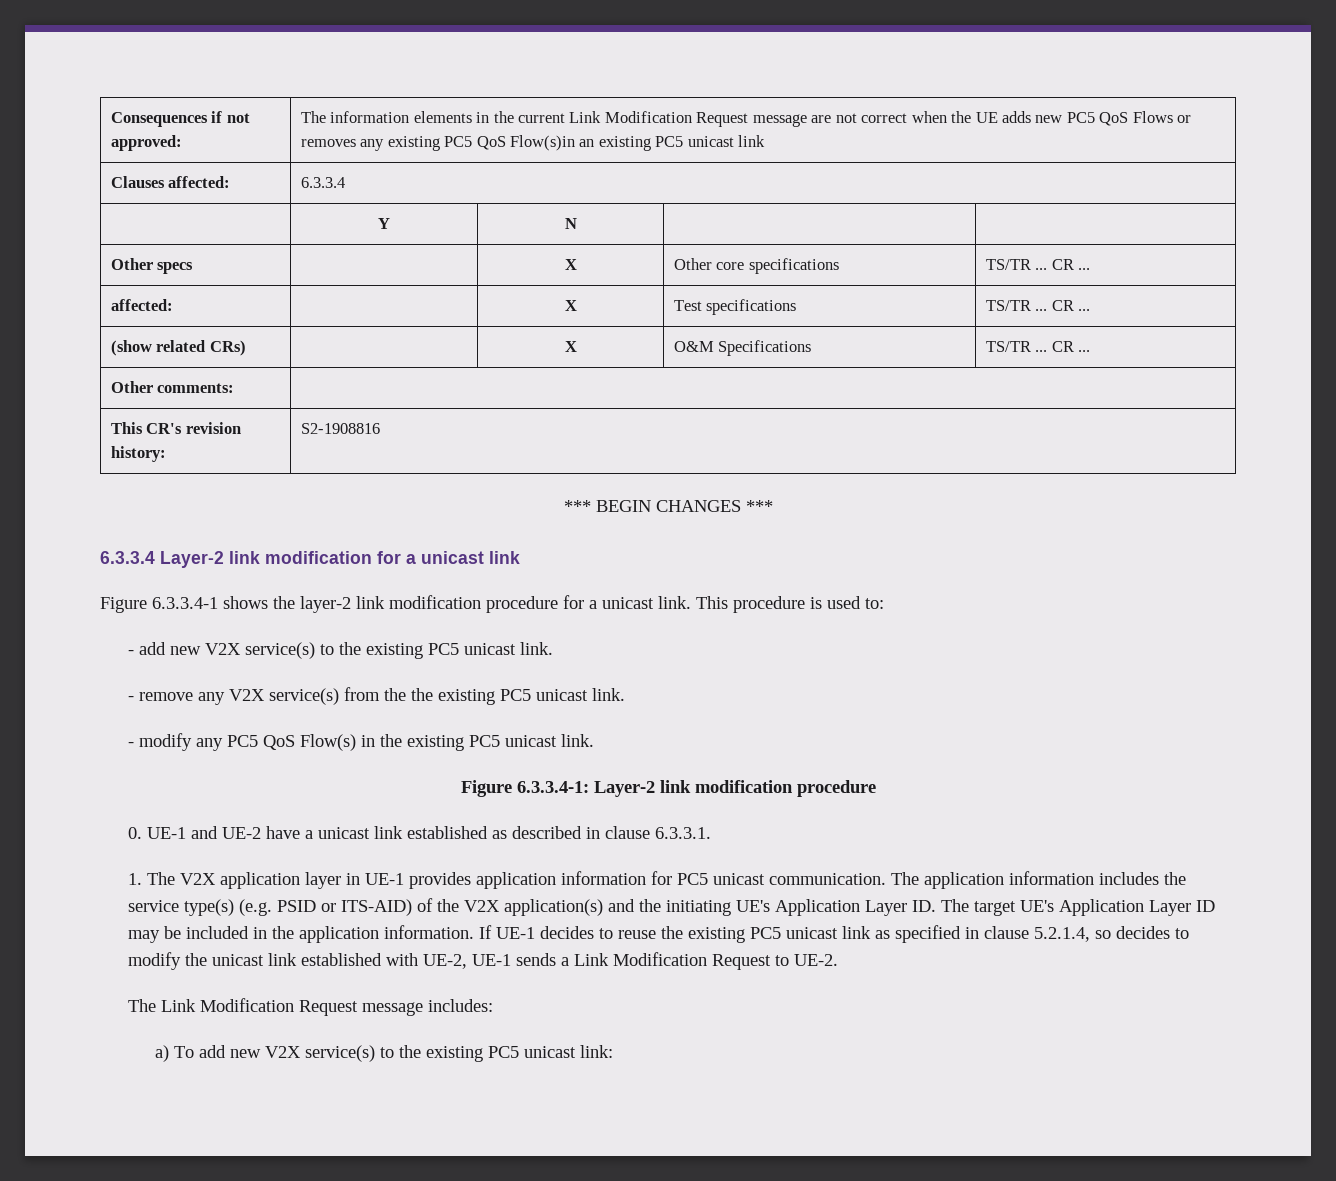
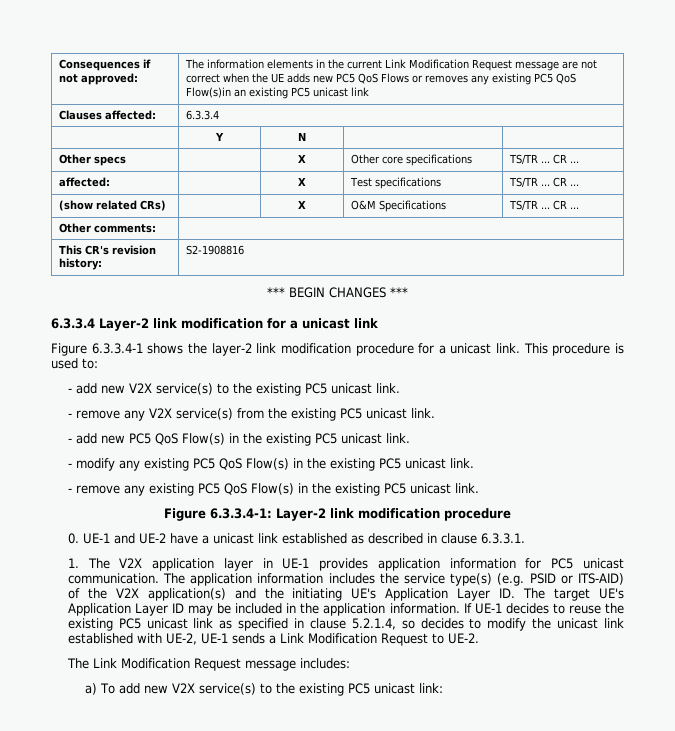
- - remove any V2X service(s) from the the existing PC5 unicast link.
+ - remove any V2X service(s) from the existing PC5 unicast link.
+ - add new PC5 QoS Flow(s) in the existing PC5 unicast link.
- - modify any PC5 QoS Flow(s) in the existing PC5 unicast link.
+ - modify any existing PC5 QoS Flow(s) in the existing PC5 unicast link.
+ - remove any existing PC5 QoS Flow(s) in the existing PC5 unicast link.

